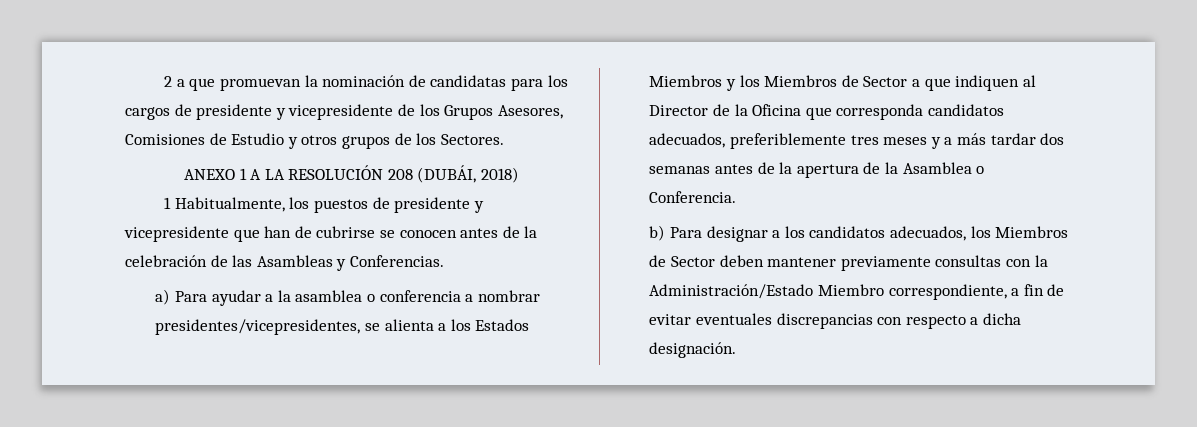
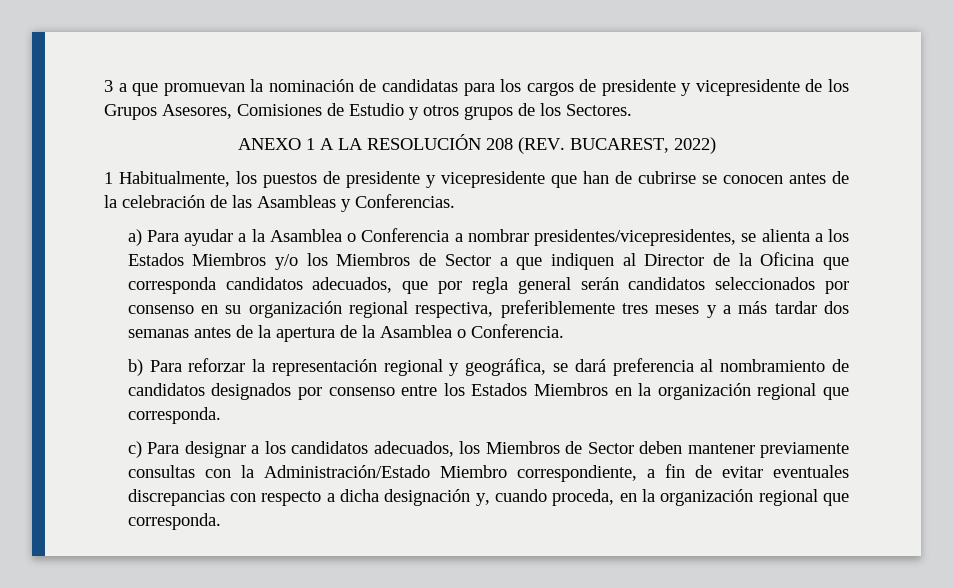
- 2 a que promuevan la nominación de candidatas para los cargos de presidente y vicepresidente de los Grupos Asesores, Comisiones de Estudio y otros grupos de los Sectores.
+ 3 a que promuevan la nominación de candidatas para los cargos de presidente y vicepresidente de los Grupos Asesores, Comisiones de Estudio y otros grupos de los Sectores.
- ANEXO 1 A LA RESOLUCIÓN 208 (DUBÁI, 2018)
+ ANEXO 1 A LA RESOLUCIÓN 208 (REV. BUCAREST, 2022)
- a) Para ayudar a la asamblea o conferencia a nombrar presidentes/vicepresidentes, se alienta a los Estados Miembros y los Miembros de Sector a que indiquen al Director de la Oficina que corresponda candidatos adecuados, preferiblemente tres meses y a más tardar dos semanas antes de la apertura de la Asamblea o Conferencia.
+ a) Para ayudar a la Asamblea o Conferencia a nombrar presidentes/vicepresidentes, se alienta a los Estados Miembros y/o los Miembros de Sector a que indiquen al Director de la Oficina que corresponda candidatos adecuados, que por regla general serán candidatos seleccionados por consenso en su organización regional respectiva, preferiblemente tres meses y a más tardar dos semanas antes de la apertura de la Asamblea o Conferencia.
- b) Para designar a los candidatos adecuados, los Miembros de Sector deben mantener previamente consultas con la Administración/Estado Miembro correspondiente, a fin de evitar eventuales discrepancias con respecto a dicha designación.
+ b) Para reforzar la representación regional y geográfica, se dará preferencia al nombramiento de candidatos designados por consenso entre los Estados Miembros en la organización regional que corresponda.
+ c) Para designar a los candidatos adecuados, los Miembros de Sector deben mantener previamente consultas con la Administración/Estado Miembro correspondiente, a fin de evitar eventuales discrepancias con respecto a dicha designación y, cuando proceda, en la organización regional que corresponda.

